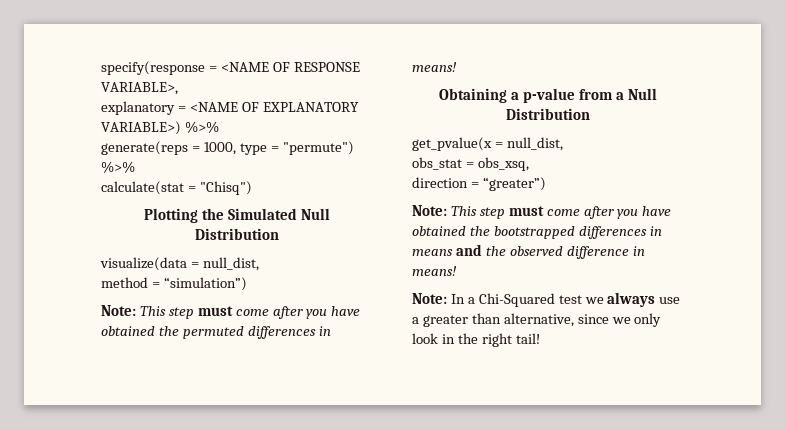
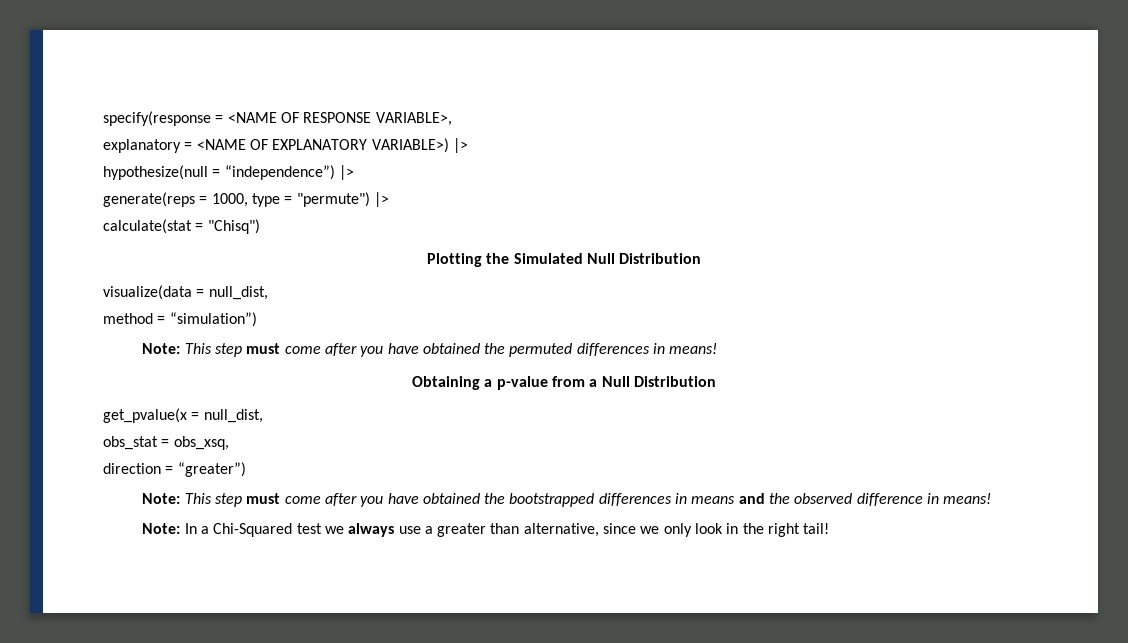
- explanatory = <NAME OF EXPLANATORY VARIABLE>) %>%
+ explanatory = <NAME OF EXPLANATORY VARIABLE>) |>
+ hypothesize(null = “independence”) |>
- generate(reps = 1000, type = "permute") %>%
+ generate(reps = 1000, type = "permute") |>

